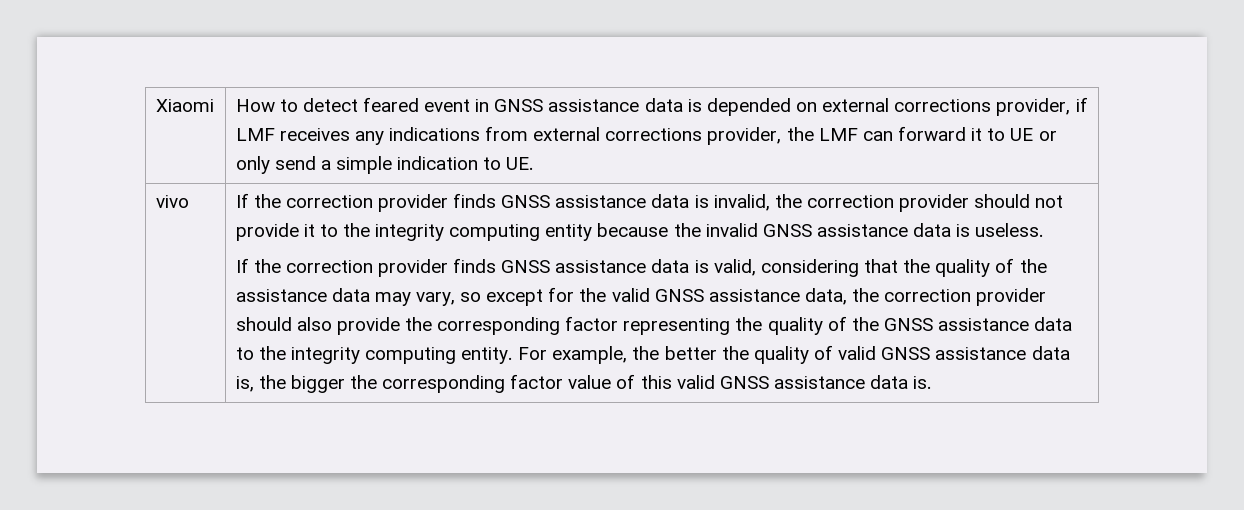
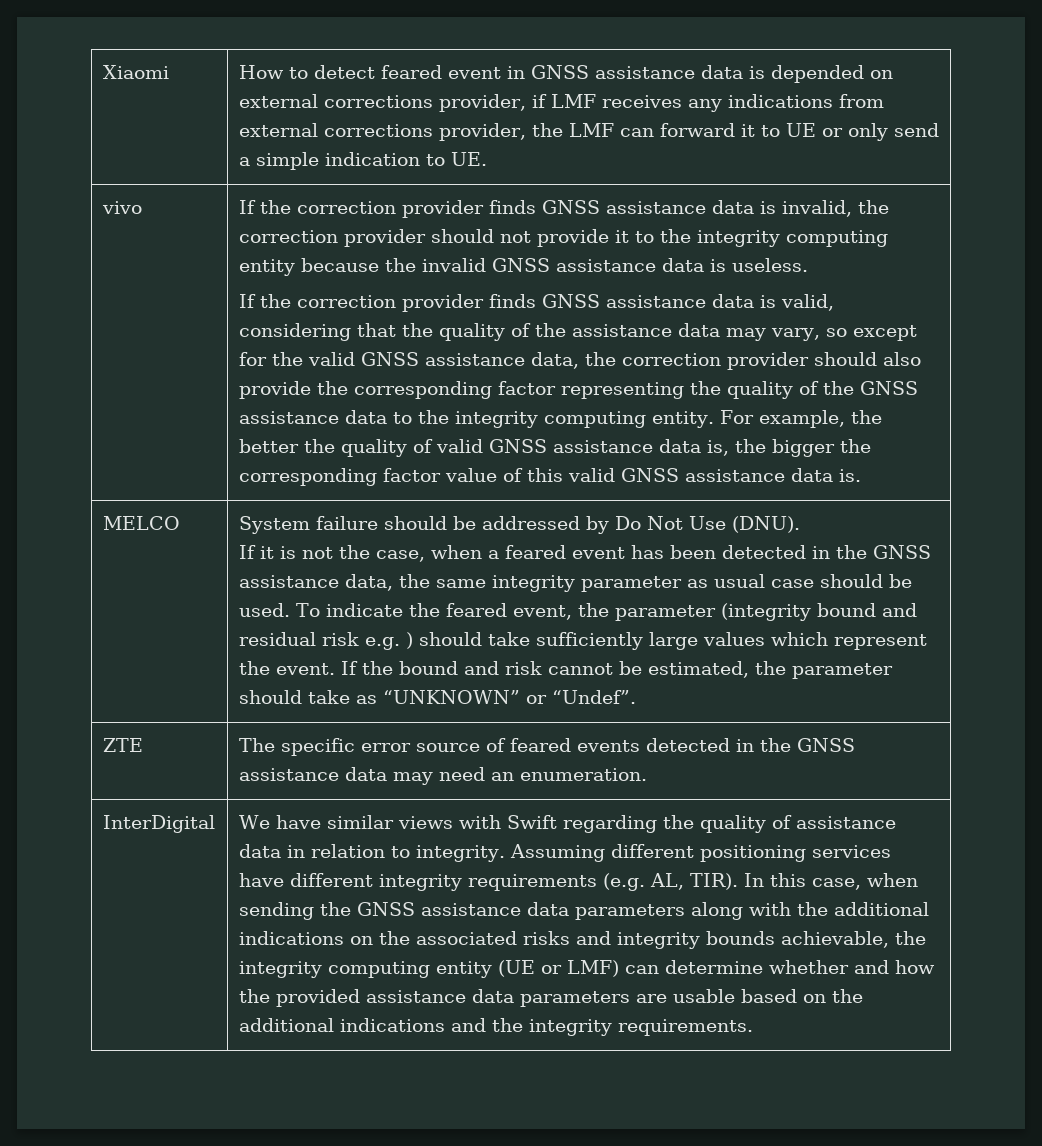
+ MELCO | System failure should be addressed by Do Not Use (DNU).
+ If it is not the case, when a feared event has been detected in the GNSS assistance data, the same integrity parameter as usual case should be used. To indicate the feared event, the parameter (integrity bound and residual risk e.g. ) should take sufficiently large values which represent the event. If the bound and risk cannot be estimated, the parameter should take as “UNKNOWN” or “Undef”.
+ ZTE | The specific error source of feared events detected in the GNSS assistance data may need an enumeration.
+ InterDigital | We have similar views with Swift regarding the quality of assistance data in relation to integrity. Assuming different positioning services have different integrity requirements (e.g. AL, TIR). In this case, when sending the GNSS assistance data parameters along with the additional indications on the associated risks and integrity bounds achievable, the integrity computing entity (UE or LMF) can determine whether and how the provided assistance data parameters are usable based on the additional indications and the integrity requirements.

